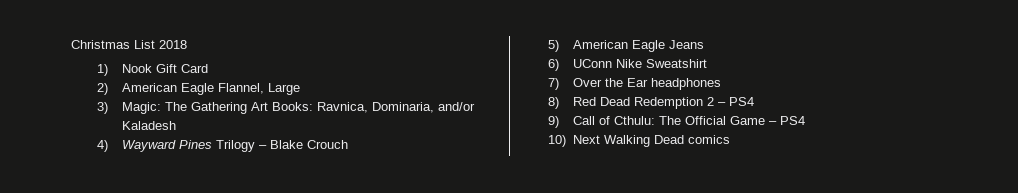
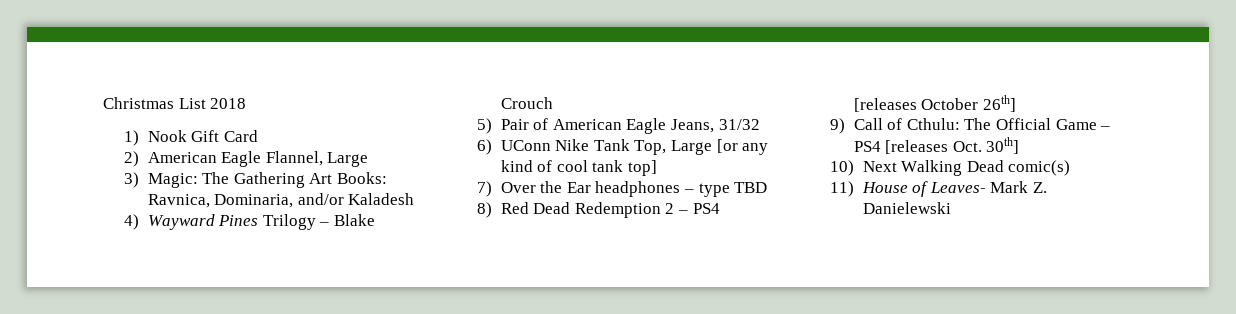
- 5) American Eagle Jeans
- 6) UConn Nike Sweatshirt
+ 5) Pair of American Eagle Jeans, 31/32
+ 6) UConn Nike Tank Top, Large [or any kind of cool tank top]
- 7) Over the Ear headphones
+ 7) Over the Ear headphones – type TBD
- 8) Red Dead Redemption 2 – PS4
+ 8) Red Dead Redemption 2 – PS4 [releases October 26th]
- 9) Call of Cthulu: The Official Game – PS4
+ 9) Call of Cthulu: The Official Game – PS4 [releases Oct. 30th]
- 10) Next Walking Dead comics
+ 10) Next Walking Dead comic(s)
+ 11) House of Leaves- Mark Z. Danielewski

